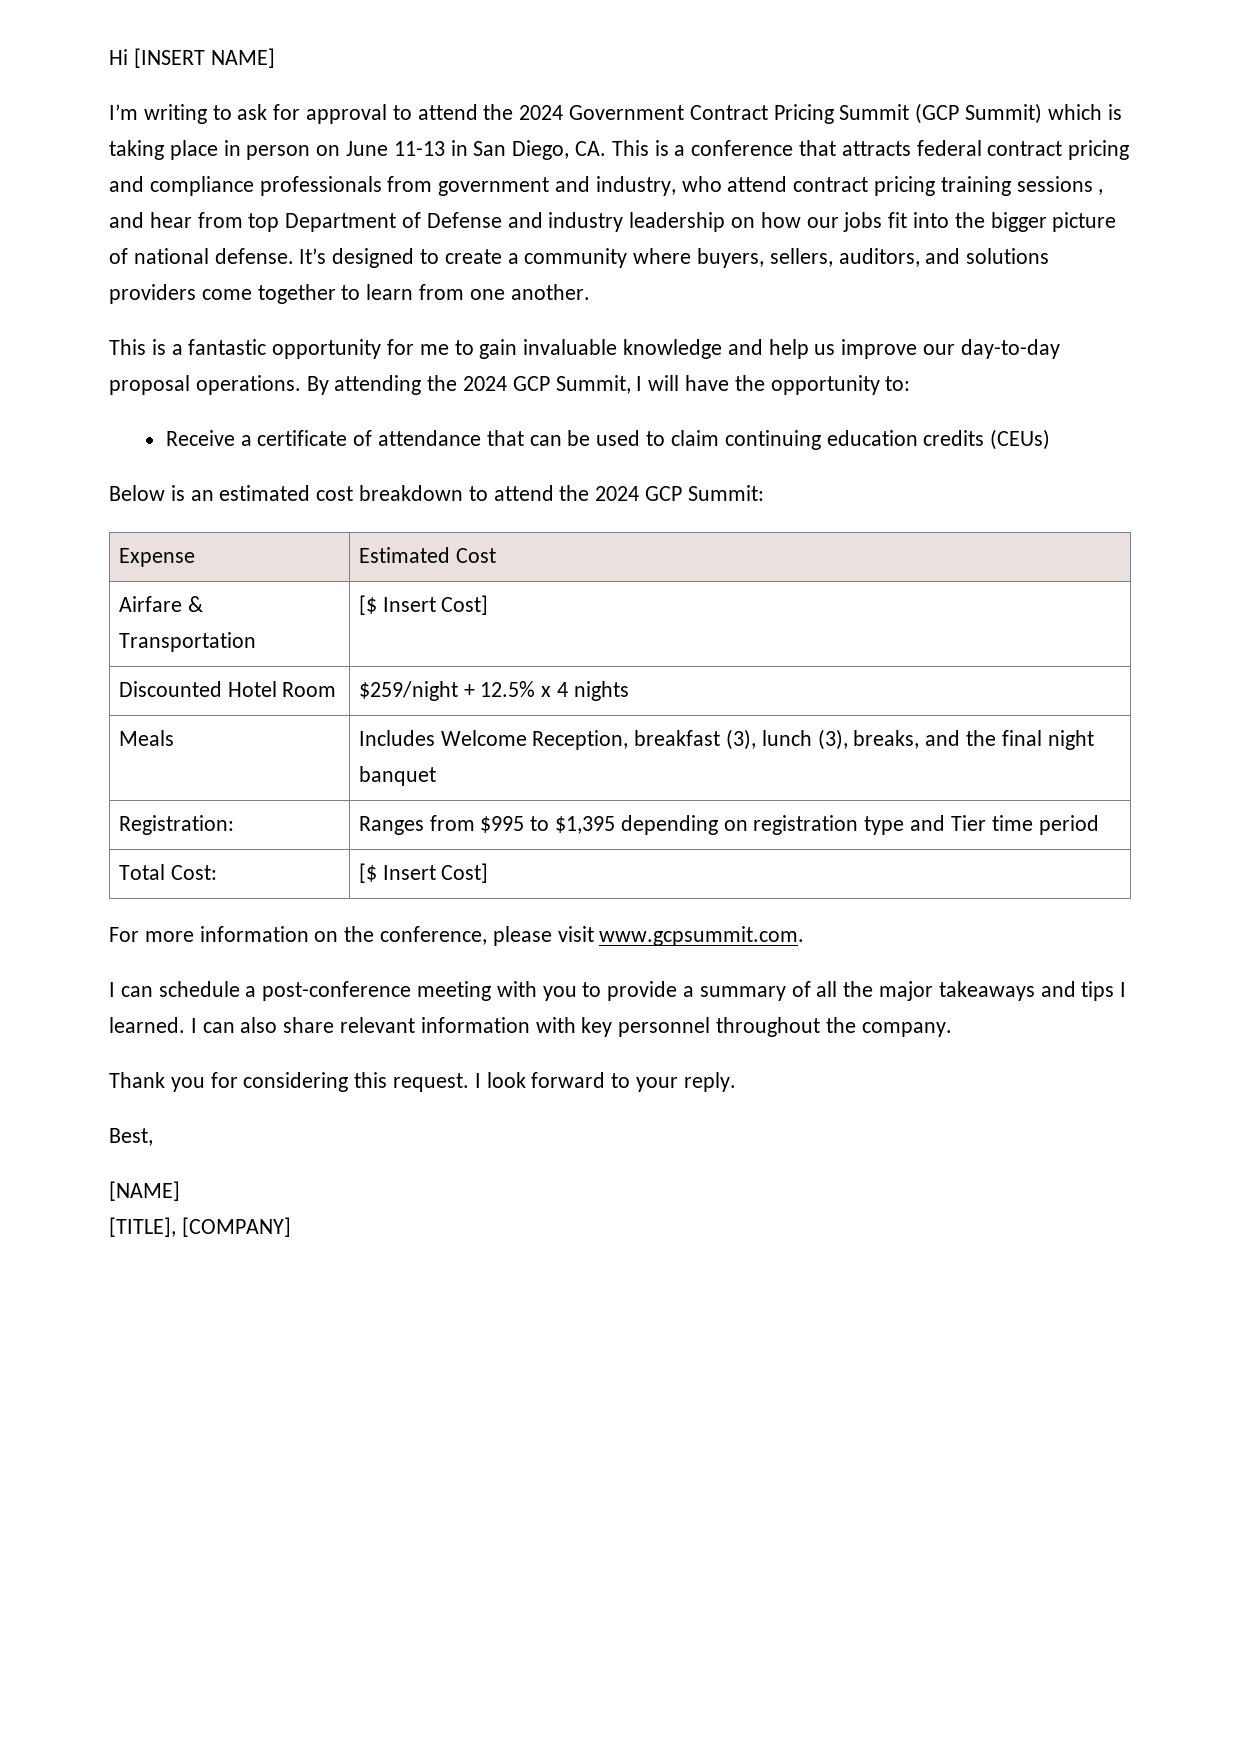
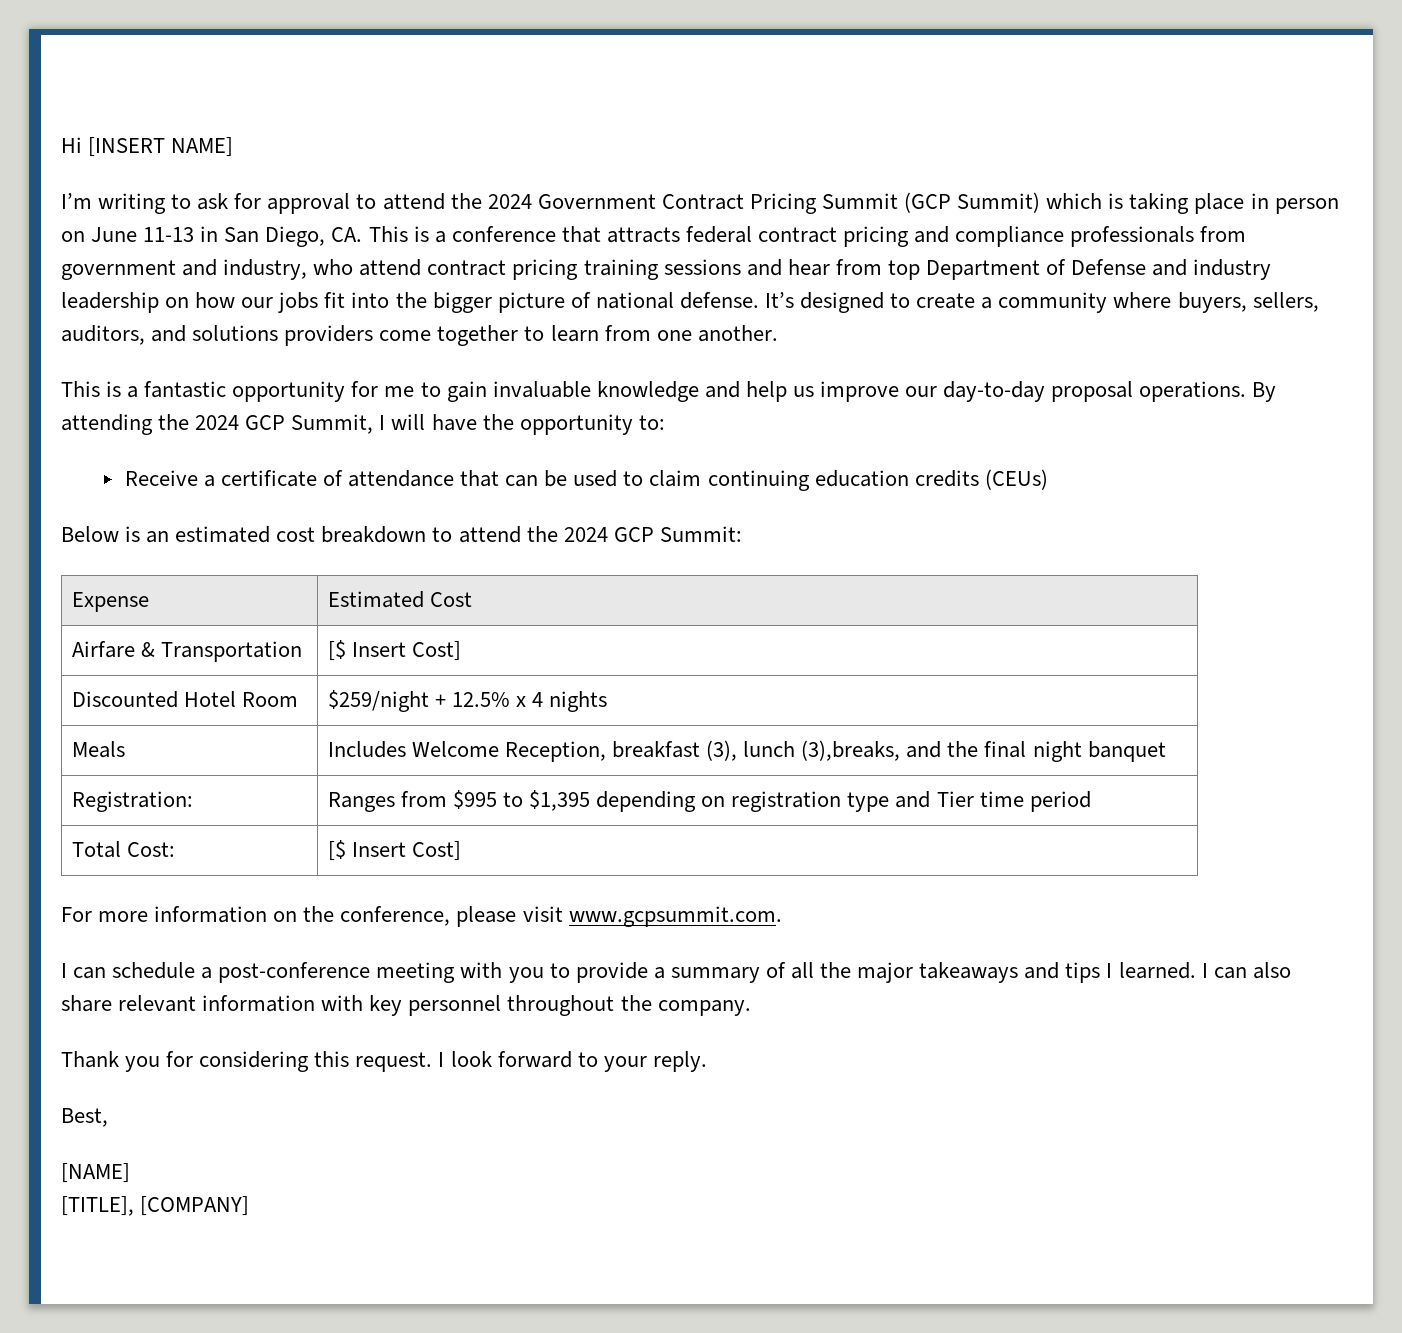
- I’m writing to ask for approval to attend the 2024 Government Contract Pricing Summit (GCP Summit) which is taking place in person on June 11-13 in San Diego, CA. This is a conference that attracts federal contract pricing and compliance professionals from government and industry, who attend contract pricing training sessions , and hear from top Department of Defense and industry leadership on how our jobs fit into the bigger picture of national defense.
+ I’m writing to ask for approval to attend the 2024 Government Contract Pricing Summit (GCP Summit) which is taking place in person on June 11-13 in San Diego, CA. This is a conference that attracts federal contract pricing and compliance professionals from government and industry, who attend contract pricing training sessions and hear from top Department of Defense and industry leadership on how our jobs fit into the bigger picture of national defense.
- Meals | Includes Welcome Reception, breakfast (3), lunch (3), breaks, and the final night banquet
+ Meals | Includes Welcome Reception, breakfast (3), lunch (3),breaks, and the final night banquet

